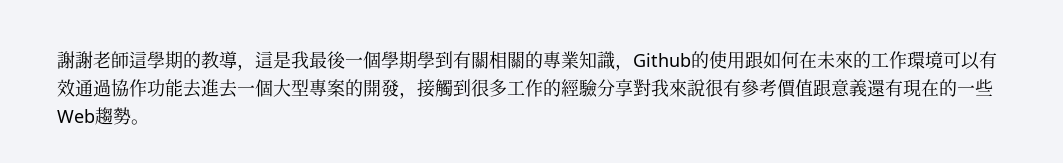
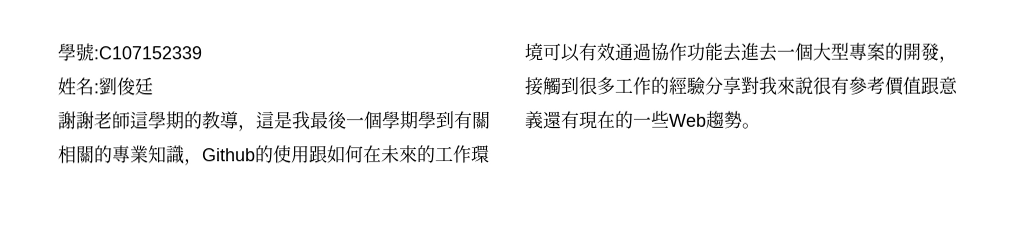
+ 學號:C107152339
+ 姓名:劉俊廷

